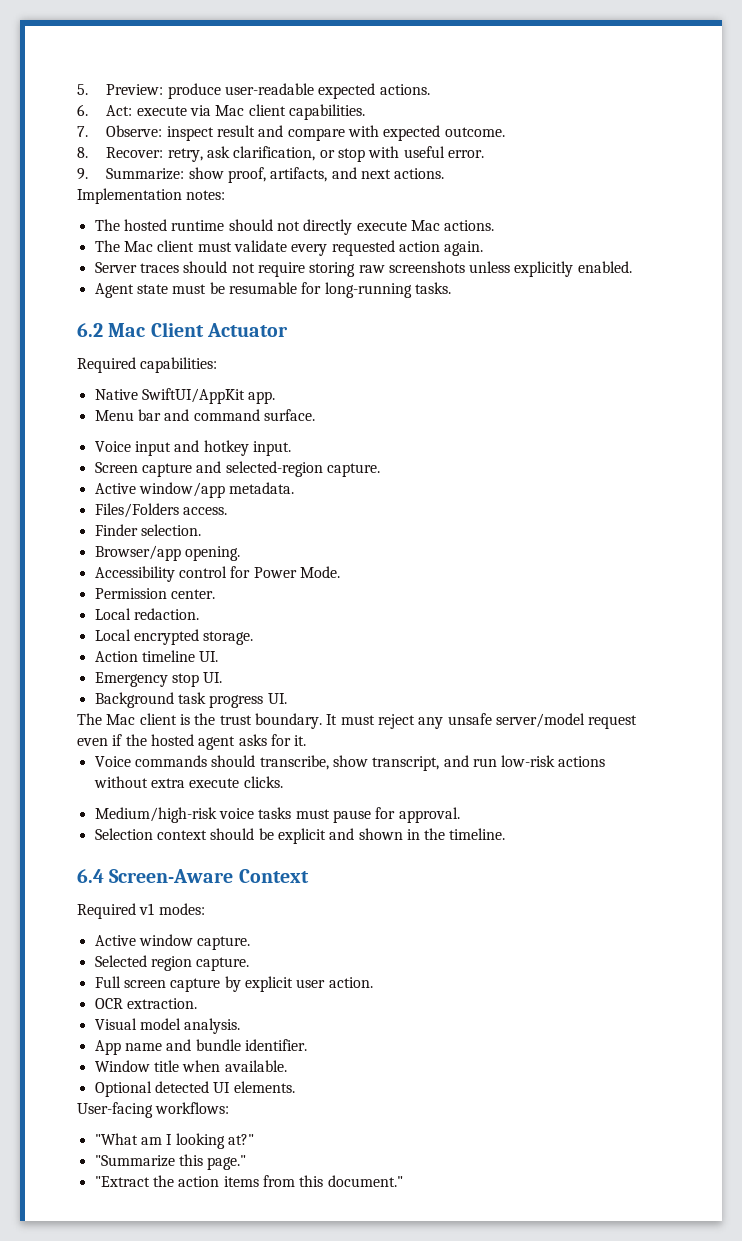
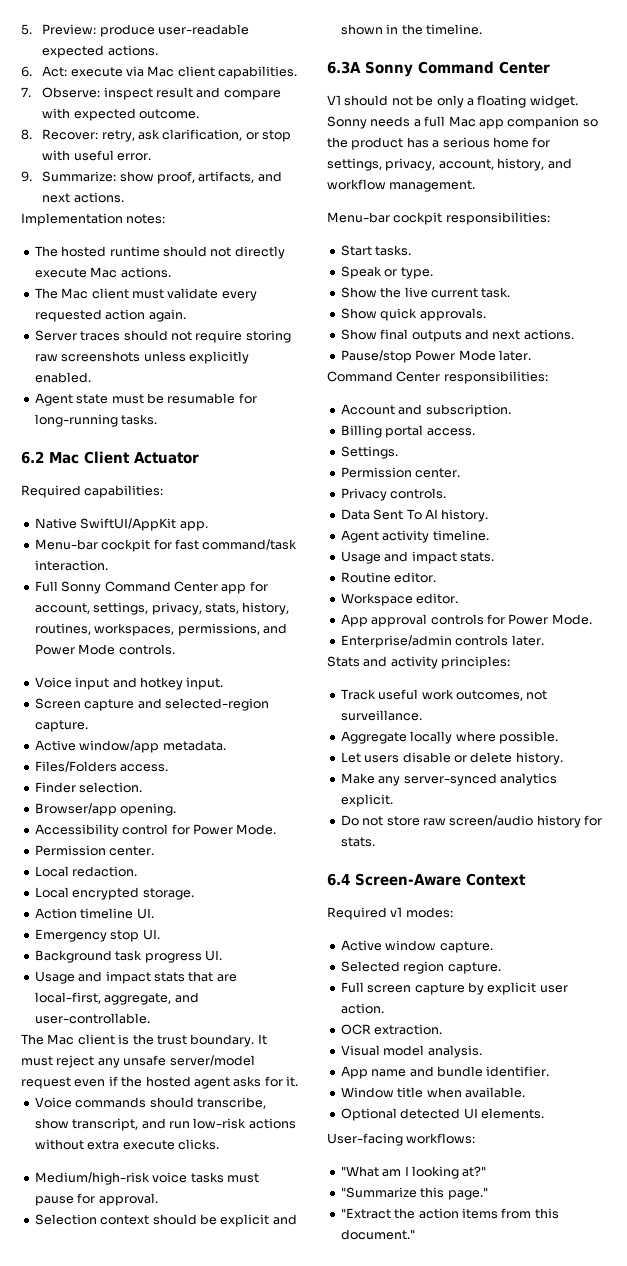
- Menu bar and command surface.
+ Menu-bar cockpit for fast command/task interaction.
+ Full Sonny Command Center app for account, settings, privacy, stats, history, routines, workspaces, permissions, and Power Mode controls.
+ Usage and impact stats that are local-first, aggregate, and user-controllable.
+ 6.3A Sonny Command Center
+ V1 should not be only a floating widget. Sonny needs a full Mac app companion so the product has a serious home for settings, privacy, account, history, and workflow management.
+ Menu-bar cockpit responsibilities:
+ Start tasks.
+ Speak or type.
+ Show the live current task.
+ Show quick approvals.
+ Show final outputs and next actions.
+ Pause/stop Power Mode later.
+ Command Center responsibilities:
+ Account and subscription.
+ Billing portal access.
+ Settings.
+ Permission center.
+ Privacy controls.
+ Data Sent To AI history.
+ Agent activity timeline.
+ Usage and impact stats.
+ Routine editor.
+ Workspace editor.
+ App approval controls for Power Mode.
+ Enterprise/admin controls later.
+ Stats and activity principles:
+ Track useful work outcomes, not surveillance.
+ Aggregate locally where possible.
+ Let users disable or delete history.
+ Make any server-synced analytics explicit.
+ Do not store raw screen/audio history for stats.

